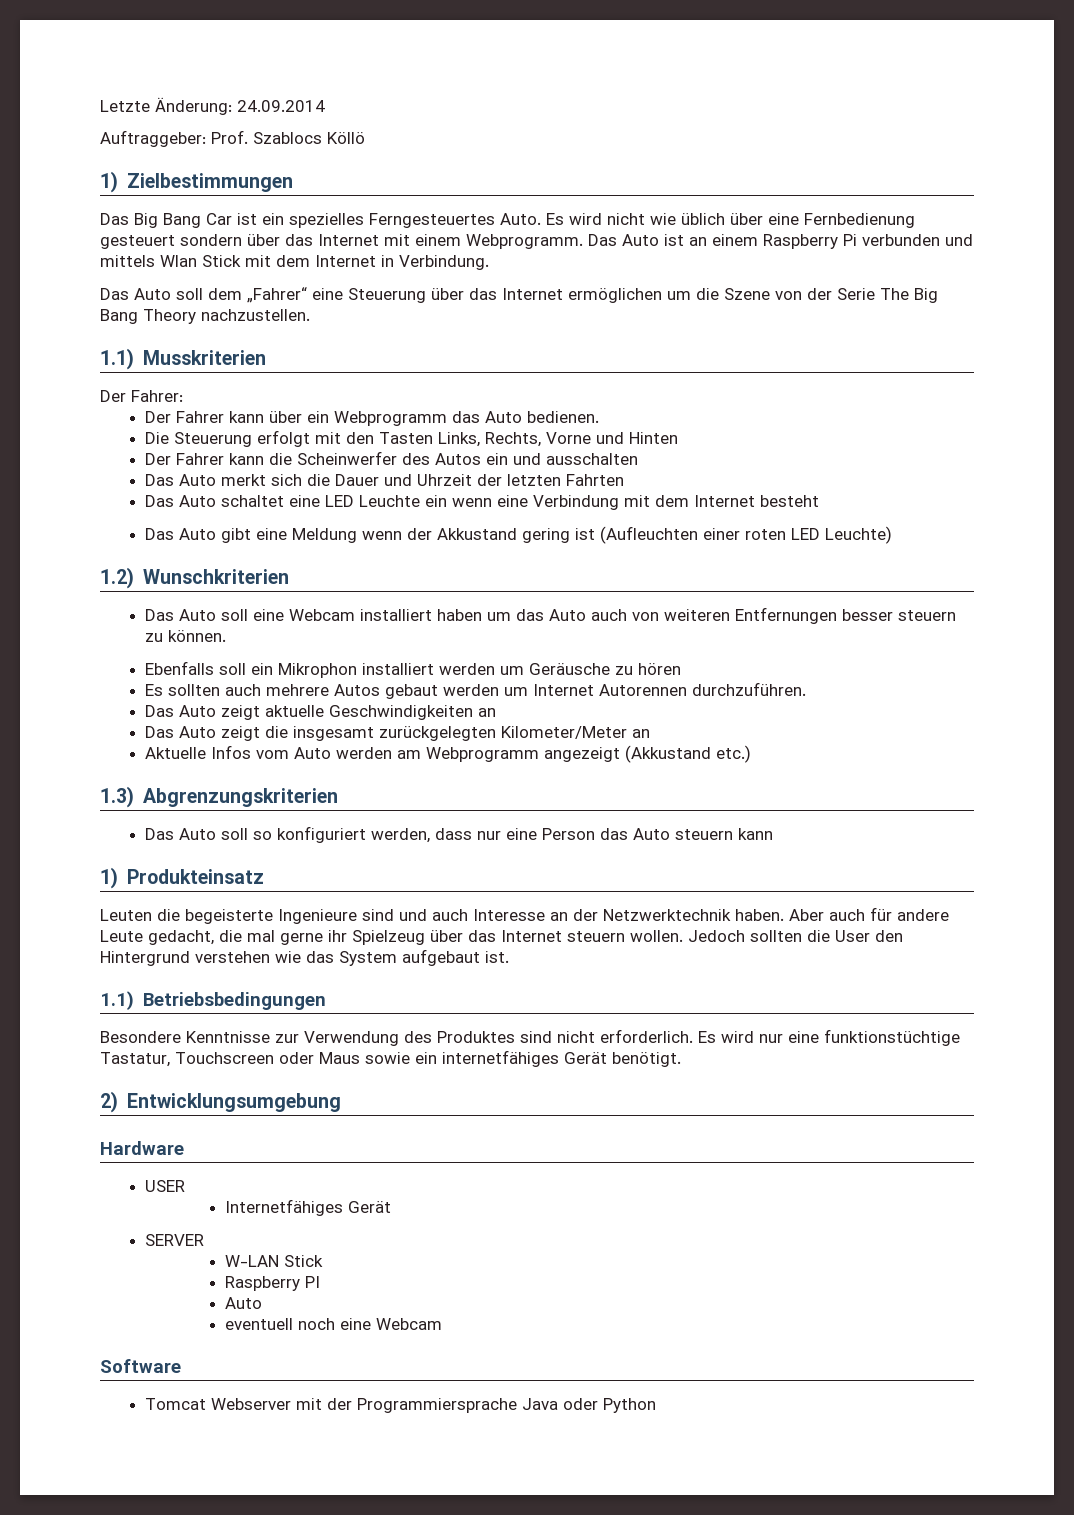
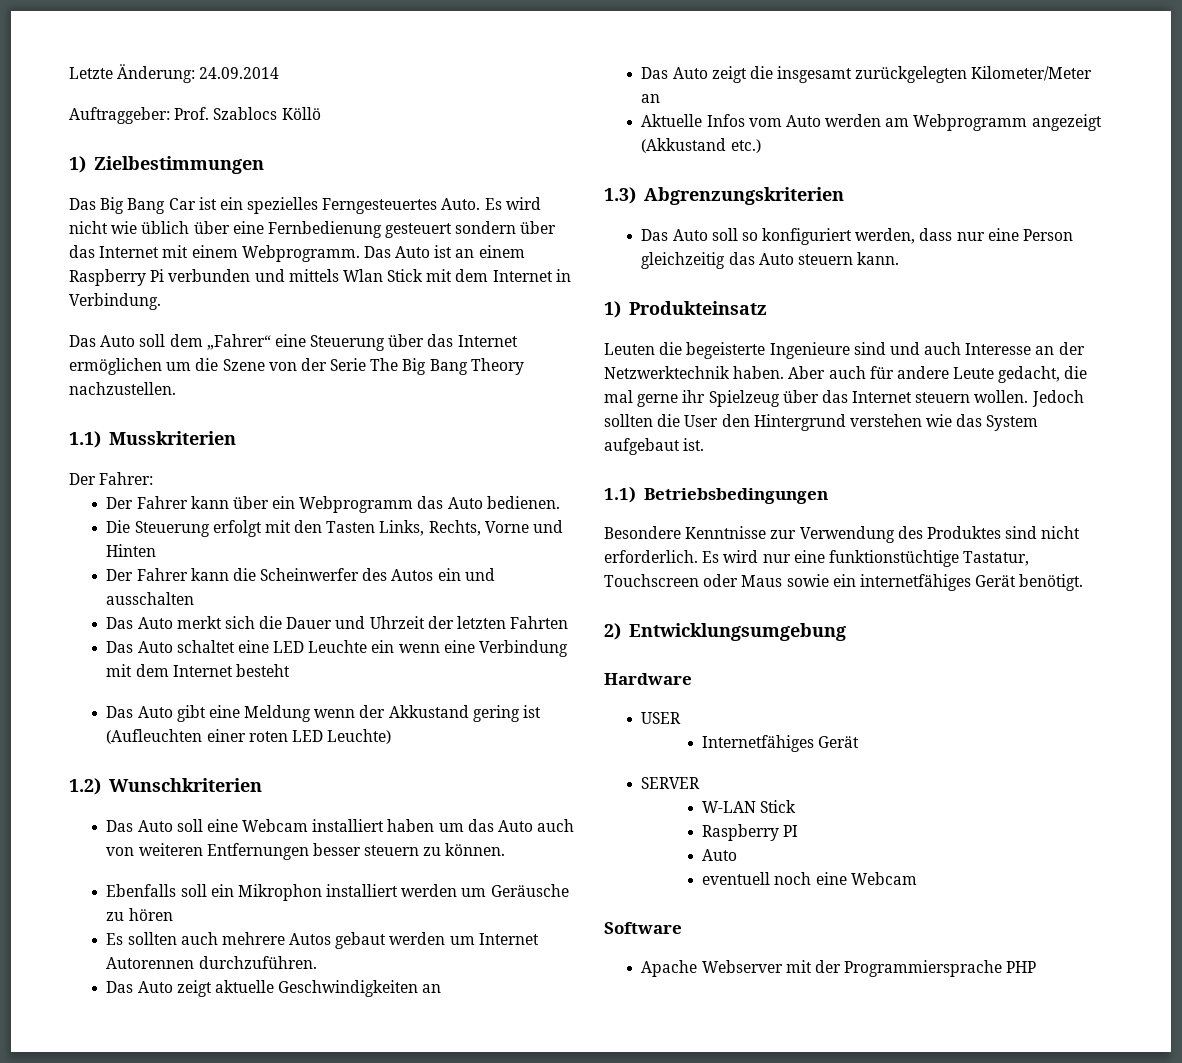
- Das Auto soll so konfiguriert werden, dass nur eine Person das Auto steuern kann
+ Das Auto soll so konfiguriert werden, dass nur eine Person gleichzeitig das Auto steuern kann.
- Tomcat Webserver mit der Programmiersprache Java oder Python
+ Apache Webserver mit der Programmiersprache PHP

